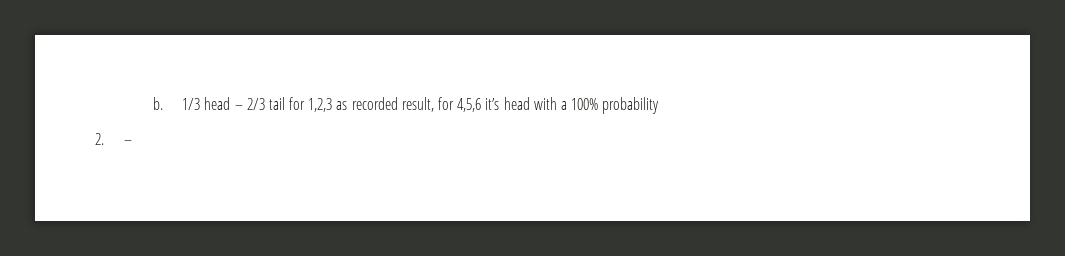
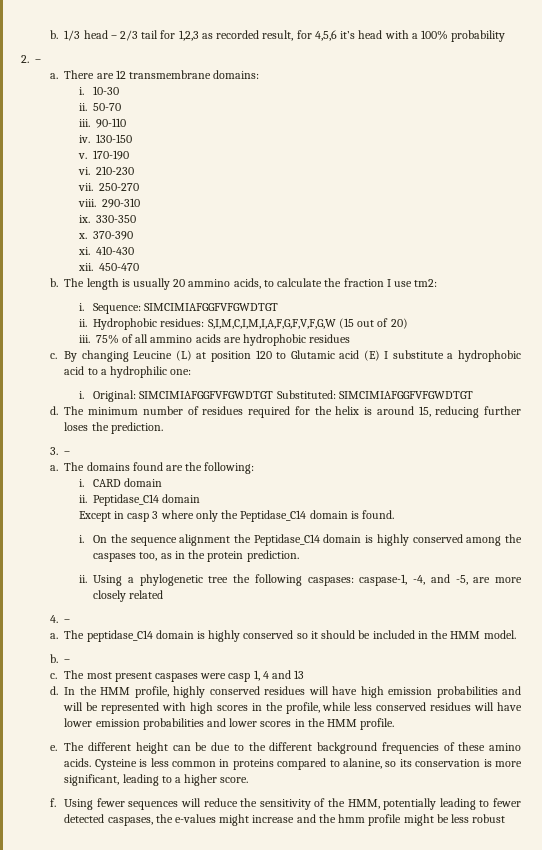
+ a. There are 12 transmembrane domains:
+ i. 10-30
+ ii. 50-70
+ iii. 90-110
+ iv. 130-150
+ v. 170-190
+ vi. 210-230
+ vii. 250-270
+ viii. 290-310
+ ix. 330-350
+ x. 370-390
+ xi. 410-430
+ xii. 450-470
+ b. The length is usually 20 ammino acids, to calculate the fraction I use tm2:
+ i. Sequence: SIMCIMIAFGGFVFGWDTGT
+ ii. Hydrophobic residues: S,I,M,C,I,M,I,A,F,G,F,V,F,G,W (15 out of 20)
+ iii. 75% of all ammino acids are hydrophobic residues
+ c. By changing Leucine (L) at position 120 to Glutamic acid (E) I substitute a hydrophobic acid to a hydrophilic one:
+ i. Original: SIMCIMIAFGGFVFGWDTGT Substituted: SIMCIMIAFGGFVFGWDTGT
+ d. The minimum number of residues required for the helix is around 15, reducing further loses the prediction.
+ 3. –
+ a. The domains found are the following:
+ i. CARD domain
+ ii. Peptidase_C14 domain
+ Except in casp 3 where only the Peptidase_C14 domain is found.
+ i. On the sequence alignment the Peptidase_C14 domain is highly conserved among the caspases too, as in the protein prediction.
+ ii. Using a phylogenetic tree the following caspases: caspase-1, -4, and -5, are more closely related
+ 4. –
+ a. The peptidase_C14 domain is highly conserved so it should be included in the HMM model.
+ b. –
+ c. The most present caspases were casp 1, 4 and 13
+ d. In the HMM profile, highly conserved residues will have high emission probabilities and will be represented with high scores in the profile, while less conserved residues will have lower emission probabilities and lower scores in the HMM profile.
+ e. The different height can be due to the different background frequencies of these amino acids. Cysteine is less common in proteins compared to alanine, so its conservation is more significant, leading to a higher score.
+ f. Using fewer sequences will reduce the sensitivity of the HMM, potentially leading to fewer detected caspases, the e-values might increase and the hmm profile might be less robust

